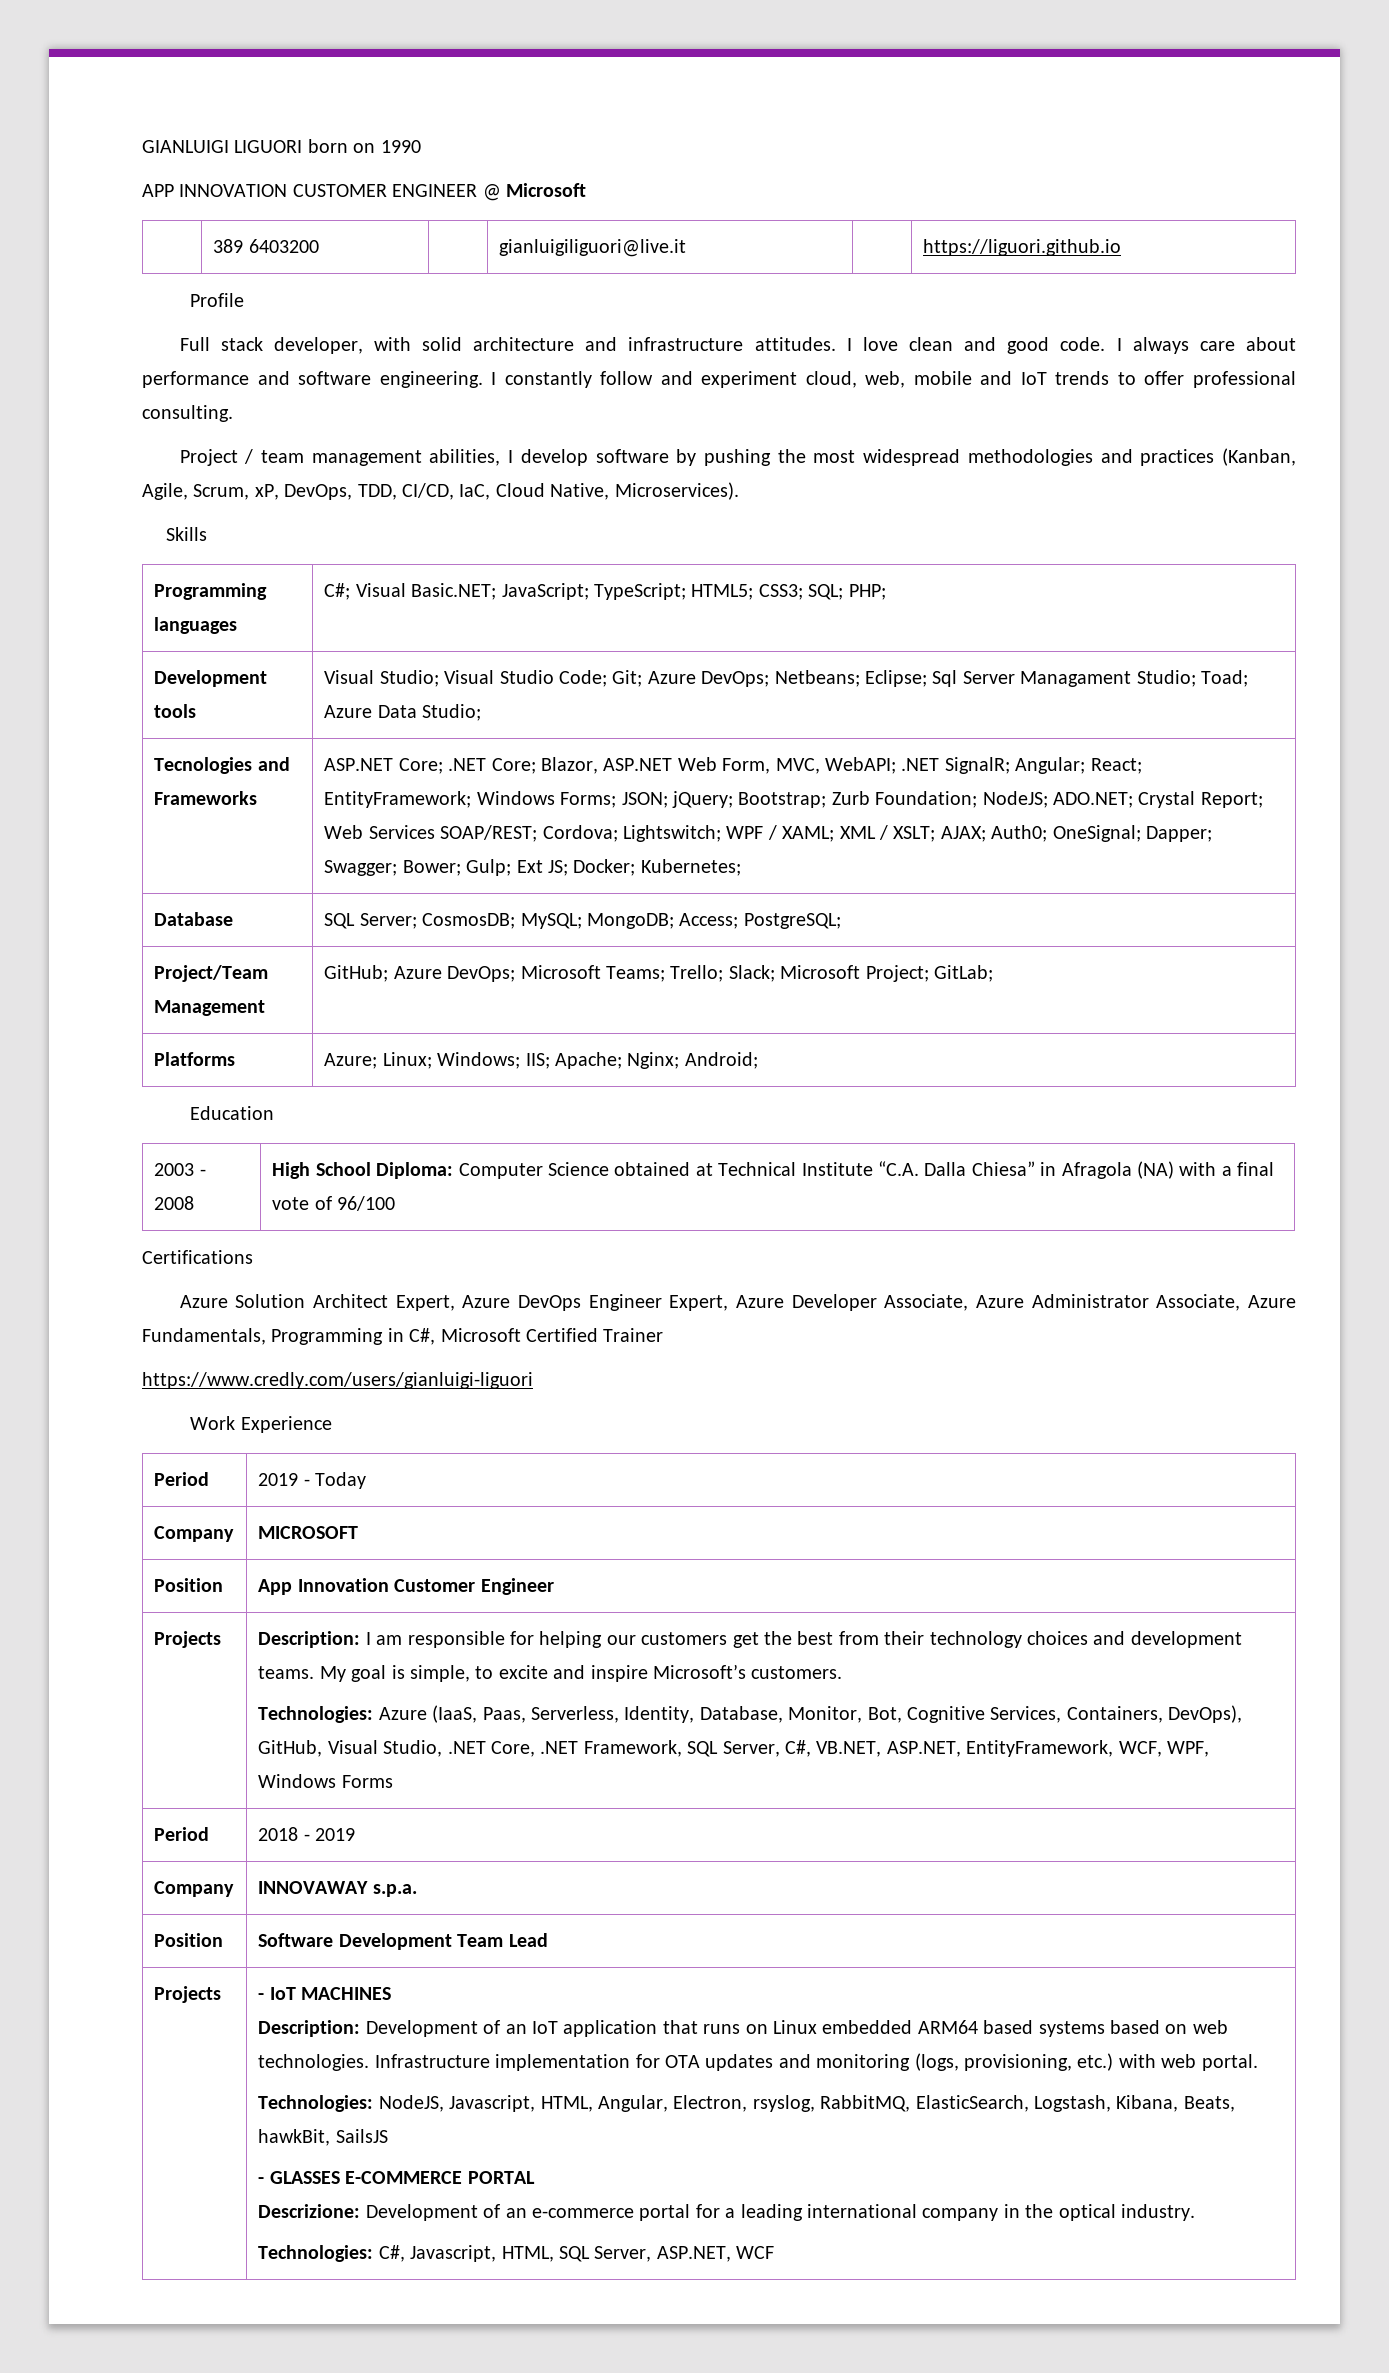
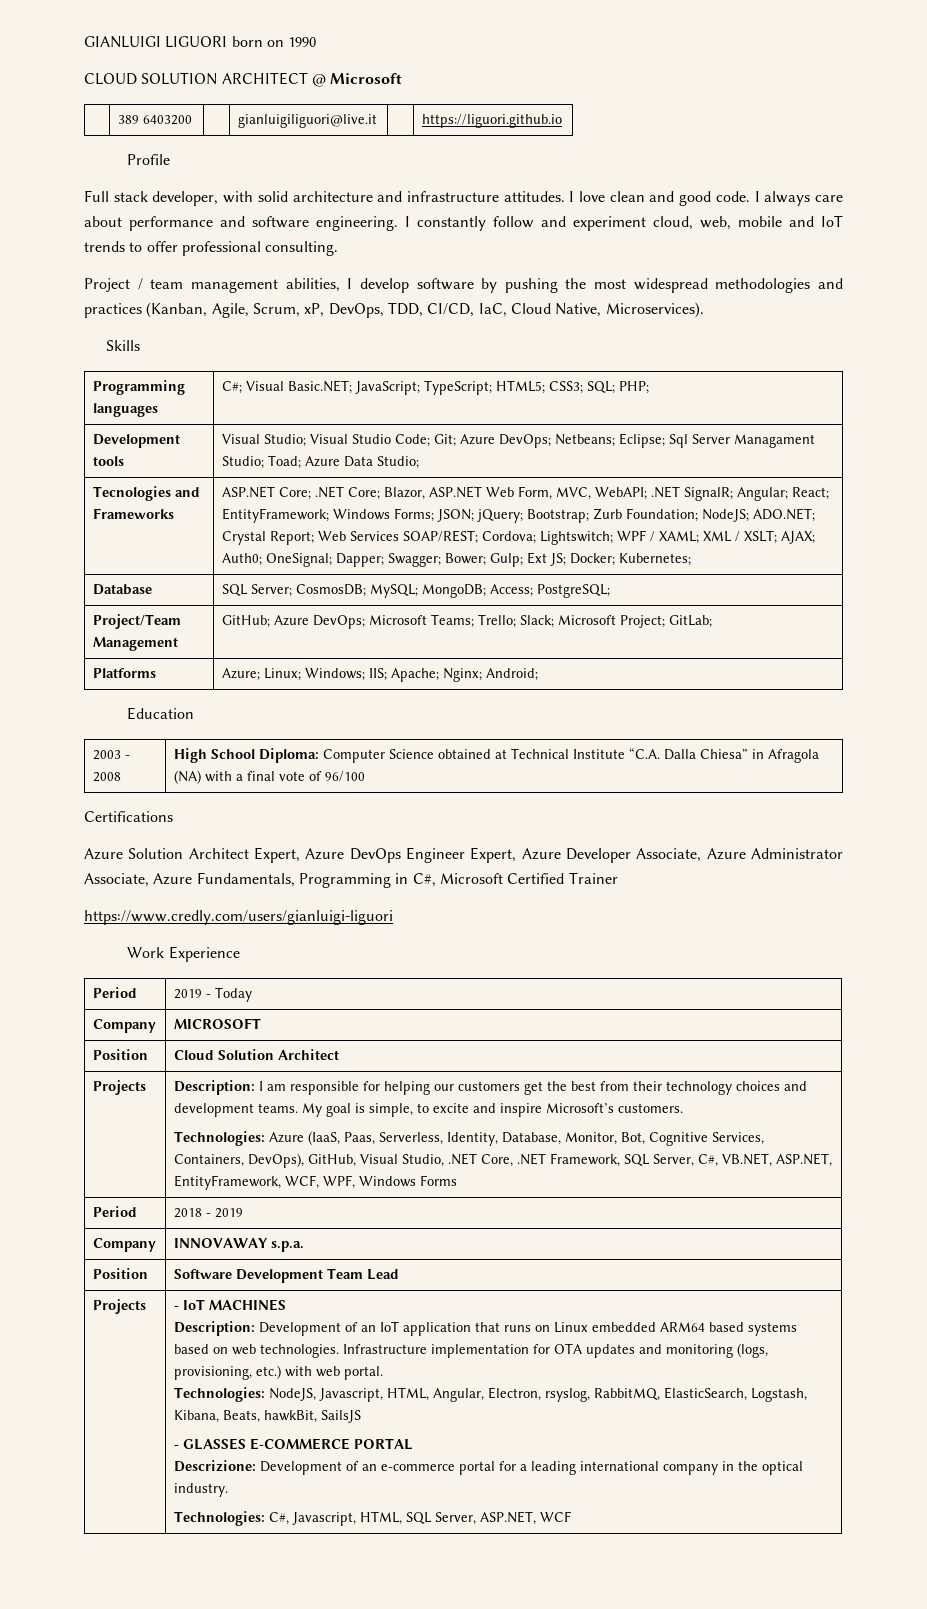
- APP INNOVATION CUSTOMER ENGINEER @ Microsoft
+ CLOUD SOLUTION ARCHITECT @ Microsoft
- Position | App Innovation Customer Engineer
+ Position | Cloud Solution Architect

